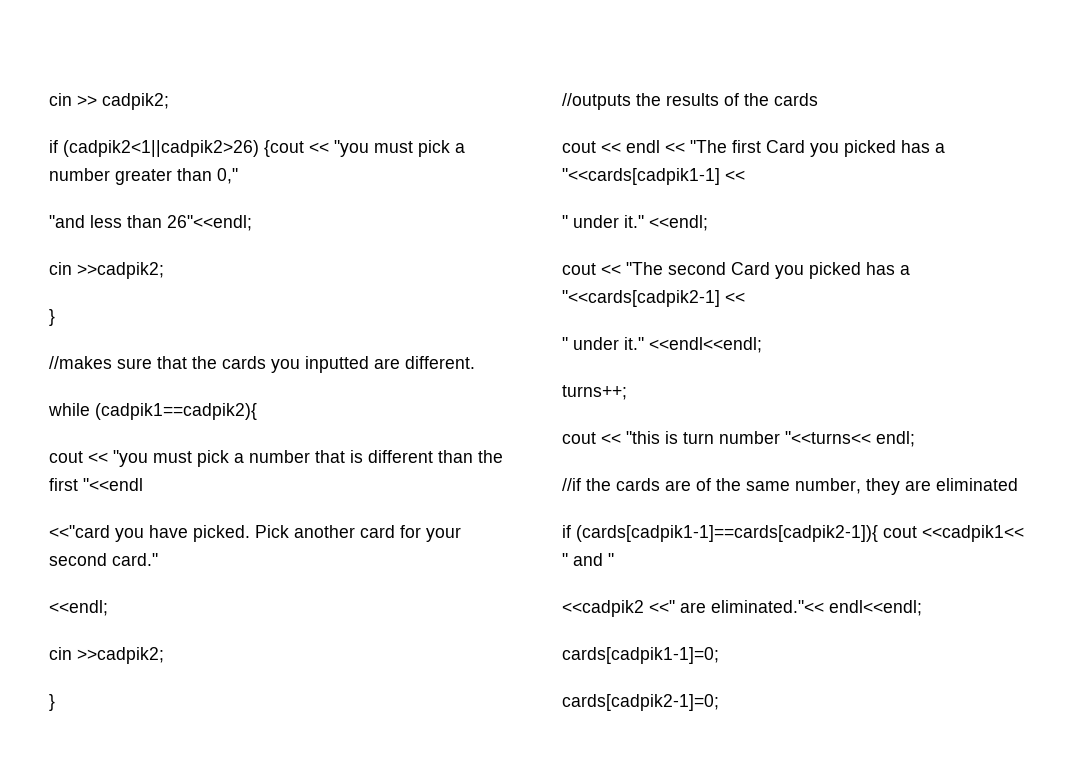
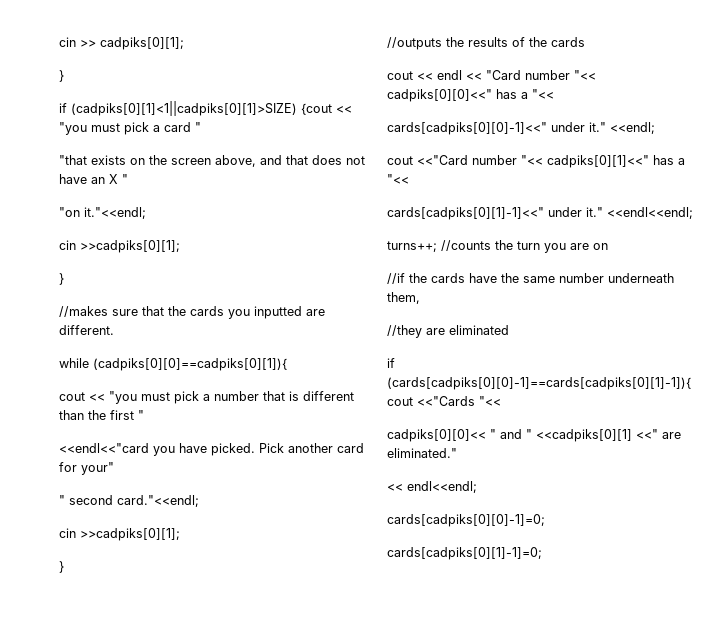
- cin >> cadpik2;
- if (cadpik2<1||cadpik2>26) {cout << "you must pick a number greater than 0,"
- "and less than 26"<<endl;
- cin >>cadpik2;
+ cin >> cadpiks[0][1];
+ }
+ if (cadpiks[0][1]<1||cadpiks[0][1]>SIZE) {cout << "you must pick a card "
+ "that exists on the screen above, and that does not have an X "
+ "on it."<<endl;
+ cin >>cadpiks[0][1];
- while (cadpik1==cadpik2){
+ while (cadpiks[0][0]==cadpiks[0][1]){
- cout << "you must pick a number that is different than the first "<<endl
- <<"card you have picked.
+ cout << "you must pick a number that is different than the first "
+ <<endl<<"card you have picked.
- Pick another card for your second card."
- <<endl;
- cin >>cadpik2;
+ Pick another card for your"
+ " second card."<<endl;
+ cin >>cadpiks[0][1];
- cout << endl << "The first Card you picked has a "<<cards[cadpik1-1] <<
- " under it." <<endl;
- cout << "The second Card you picked has a "<<cards[cadpik2-1] <<
- " under it." <<endl<<endl;
- turns++;
- cout << "this is turn number "<<turns<< endl;
- //if the cards are of the same number, they are eliminated
- if (cards[cadpik1-1]==cards[cadpik2-1]){ cout <<cadpik1<< " and "
- <<cadpik2 <<" are eliminated."<< endl<<endl;
+ cout << endl << "Card number "<< cadpiks[0][0]<<" has a "<<
+ cards[cadpiks[0][0]-1]<<" under it." <<endl;
+ cout <<"Card number "<< cadpiks[0][1]<<" has a "<<
+ cards[cadpiks[0][1]-1]<<" under it." <<endl<<endl;
+ turns++; //counts the turn you are on
+ //if the cards have the same number underneath them,
+ //they are eliminated
+ if (cards[cadpiks[0][0]-1]==cards[cadpiks[0][1]-1]){ cout <<"Cards "<<
+ cadpiks[0][0]<< " and " <<cadpiks[0][1] <<" are eliminated."
+ << endl<<endl;
- cards[cadpik1-1]=0;
- cards[cadpik2-1]=0;
+ cards[cadpiks[0][0]-1]=0;
+ cards[cadpiks[0][1]-1]=0;

